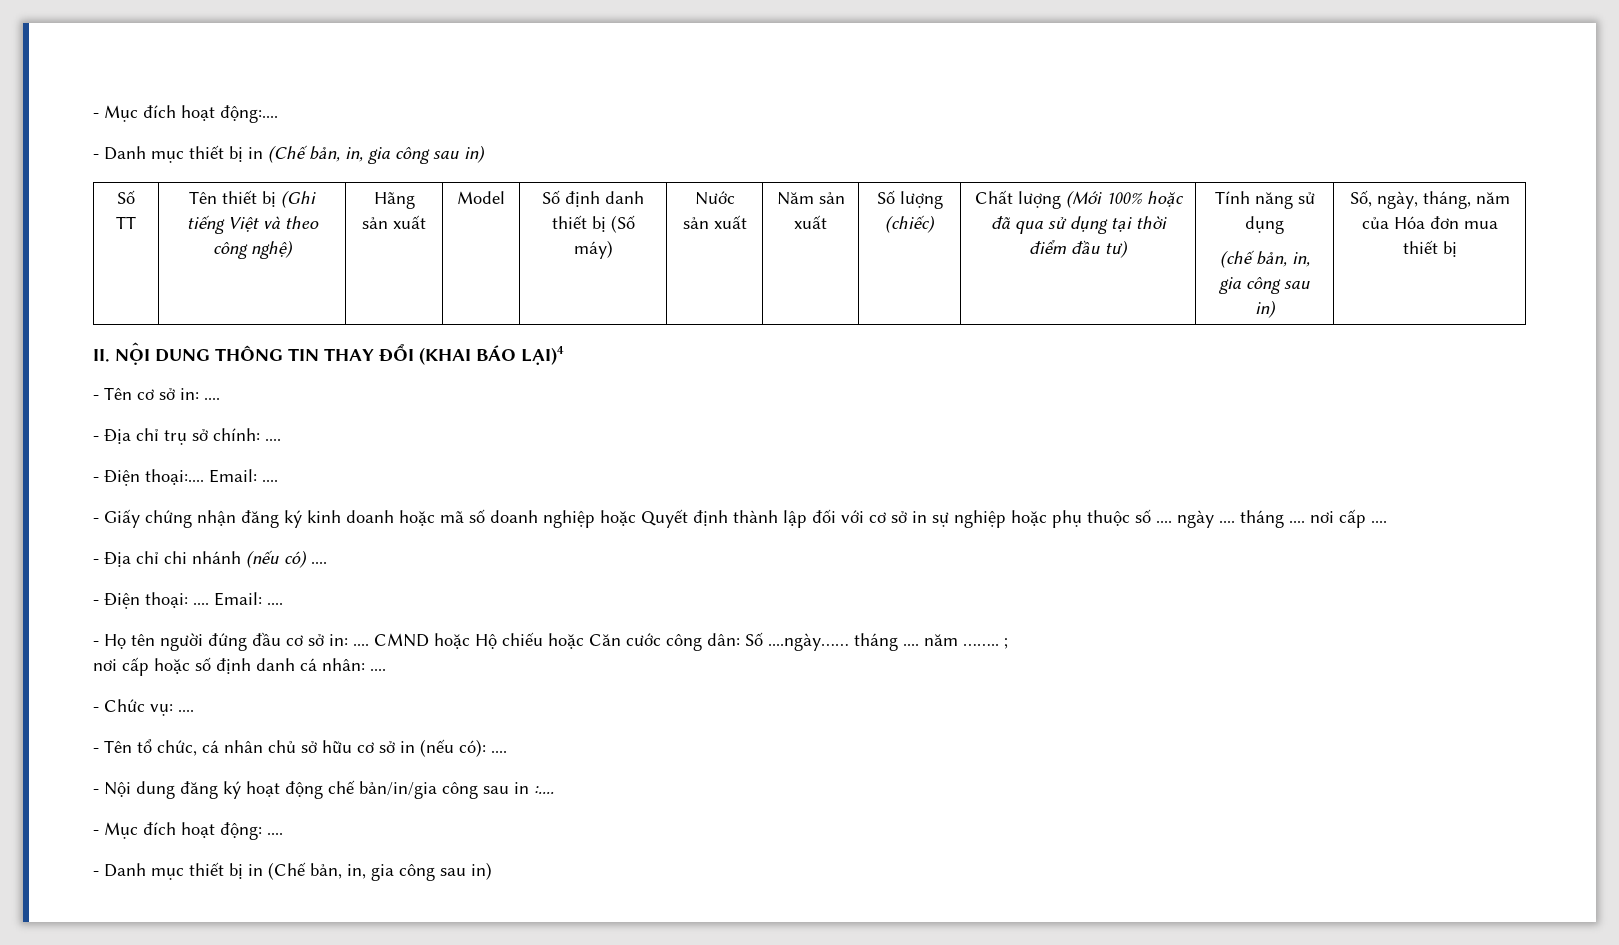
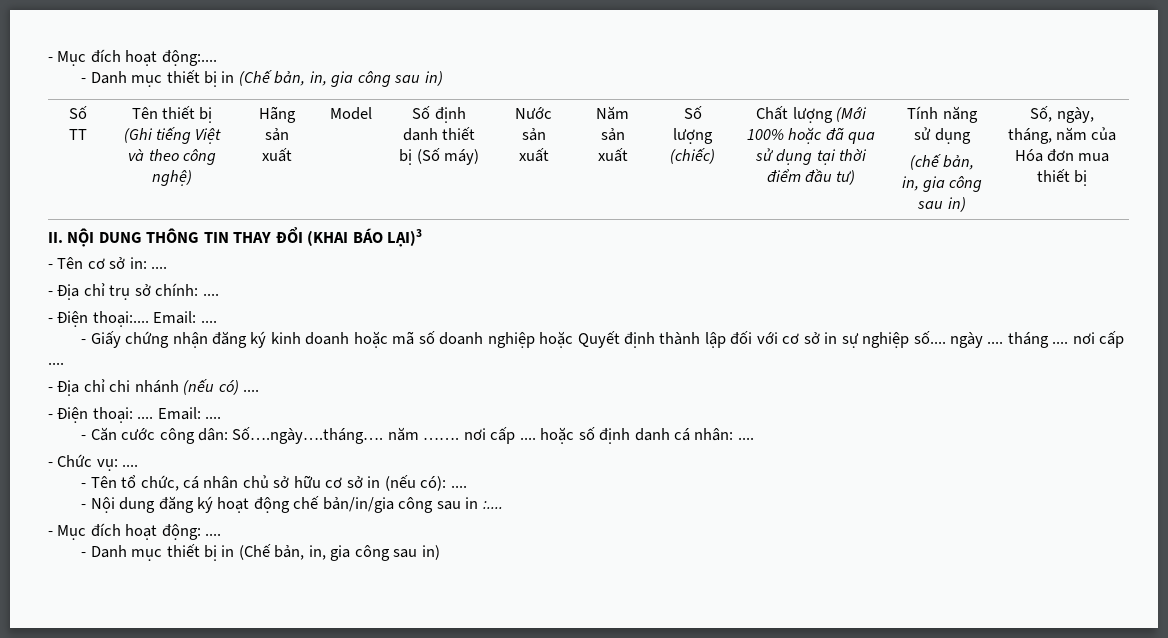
- II. NỘI DUNG THÔNG TIN THAY ĐỔI (KHAI BÁO LẠI)4
+ II. NỘI DUNG THÔNG TIN THAY ĐỔI (KHAI BÁO LẠI)3
- - Giấy chứng nhận đăng ký kinh doanh hoặc mã số doanh nghiệp hoặc Quyết định thành lập đối với cơ sở in sự nghiệp hoặc phụ thuộc số .... ngày .... tháng .... nơi cấp ....
+ - Giấy chứng nhận đăng ký kinh doanh hoặc mã số doanh nghiệp hoặc Quyết định thành lập đối với cơ sở in sự nghiệp số.... ngày .... tháng .... nơi cấp ....
- - Họ tên người đứng đầu cơ sở in: .... CMND hoặc Hộ chiếu hoặc Căn cước công dân: Số ....ngày…… tháng .... năm …….. ;
- nơi cấp hoặc số định danh cá nhân: ....
+ - Căn cước công dân: Số….ngày….tháng…. năm ……. nơi cấp .... hoặc số định danh cá nhân: ....

